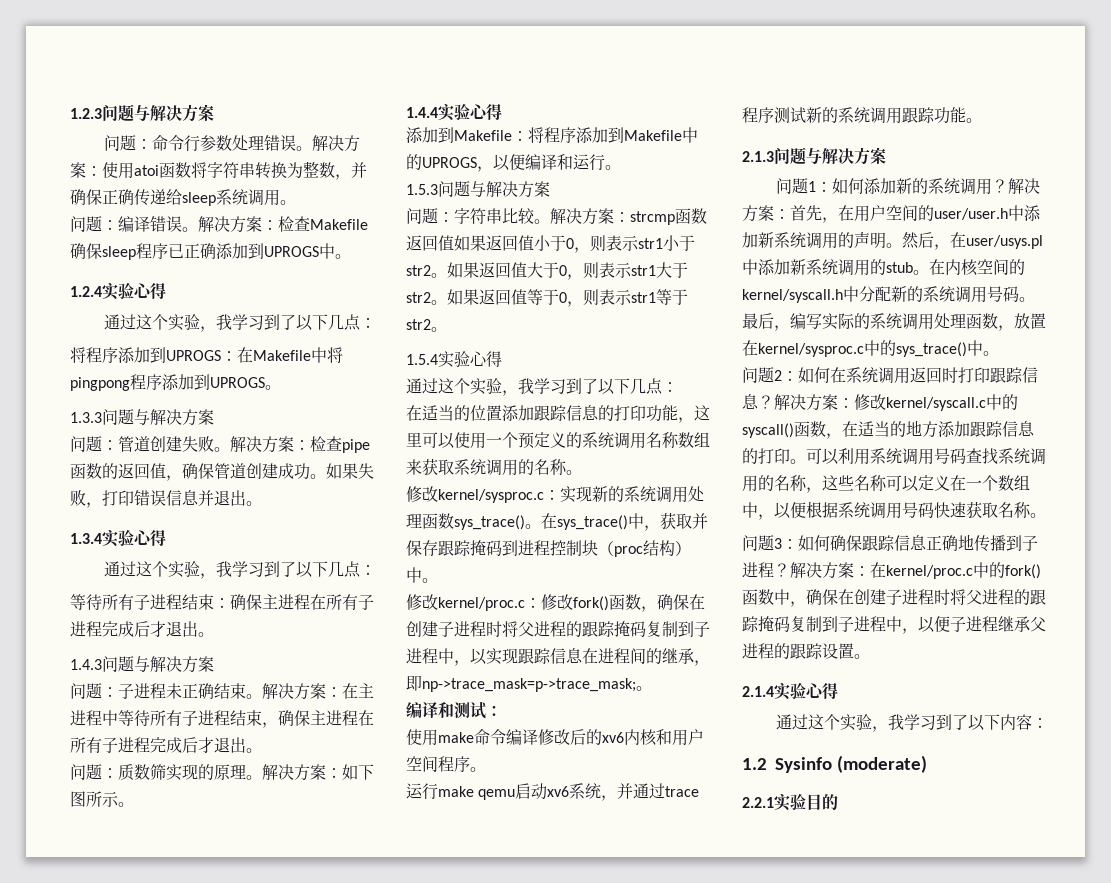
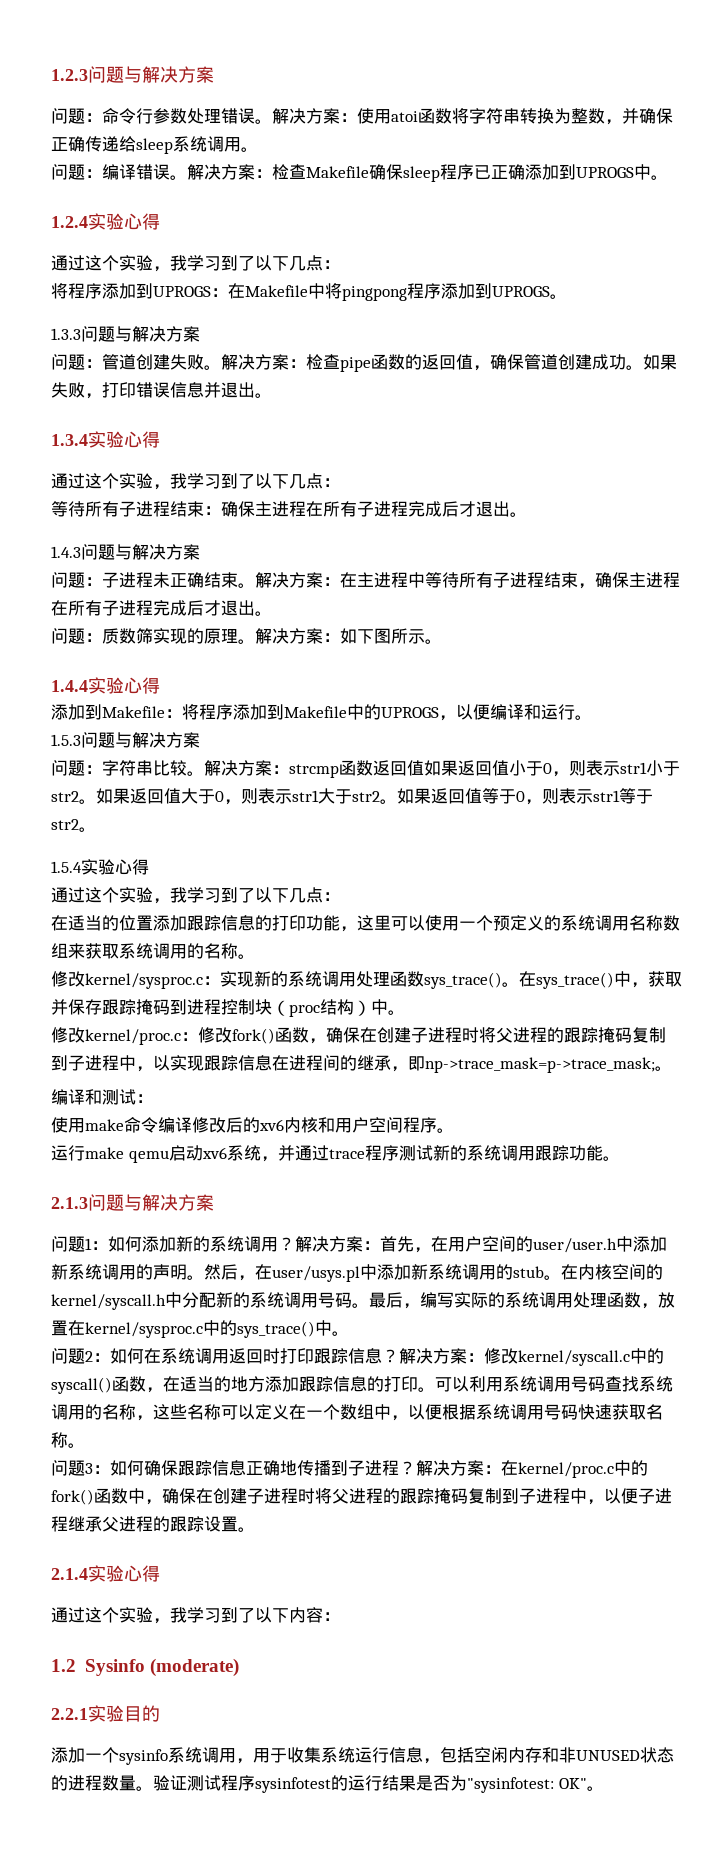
+ 添加一个sysinfo系统调用，用于收集系统运行信息，包括空闲内存和非UNUSED状态的进程数量。验证测试程序sysinfotest的运行结果是否为"sysinfotest: OK"。

